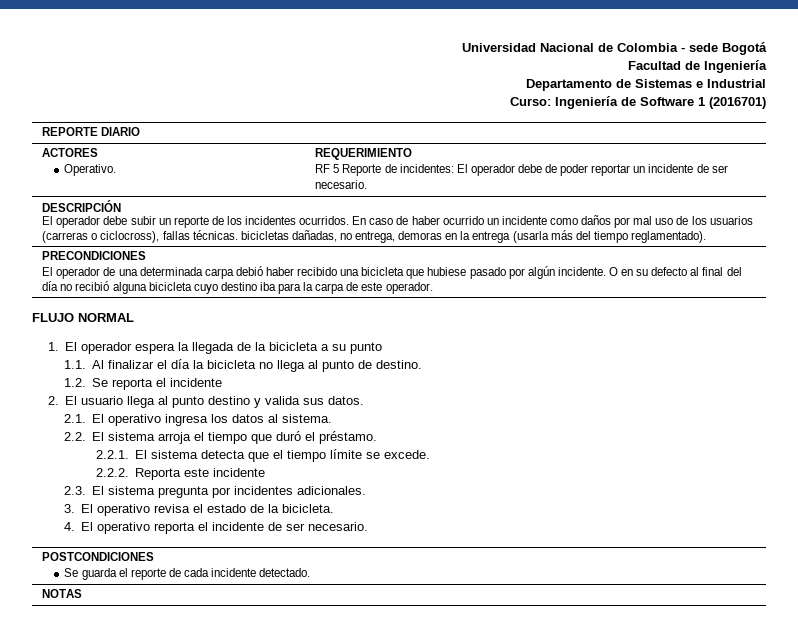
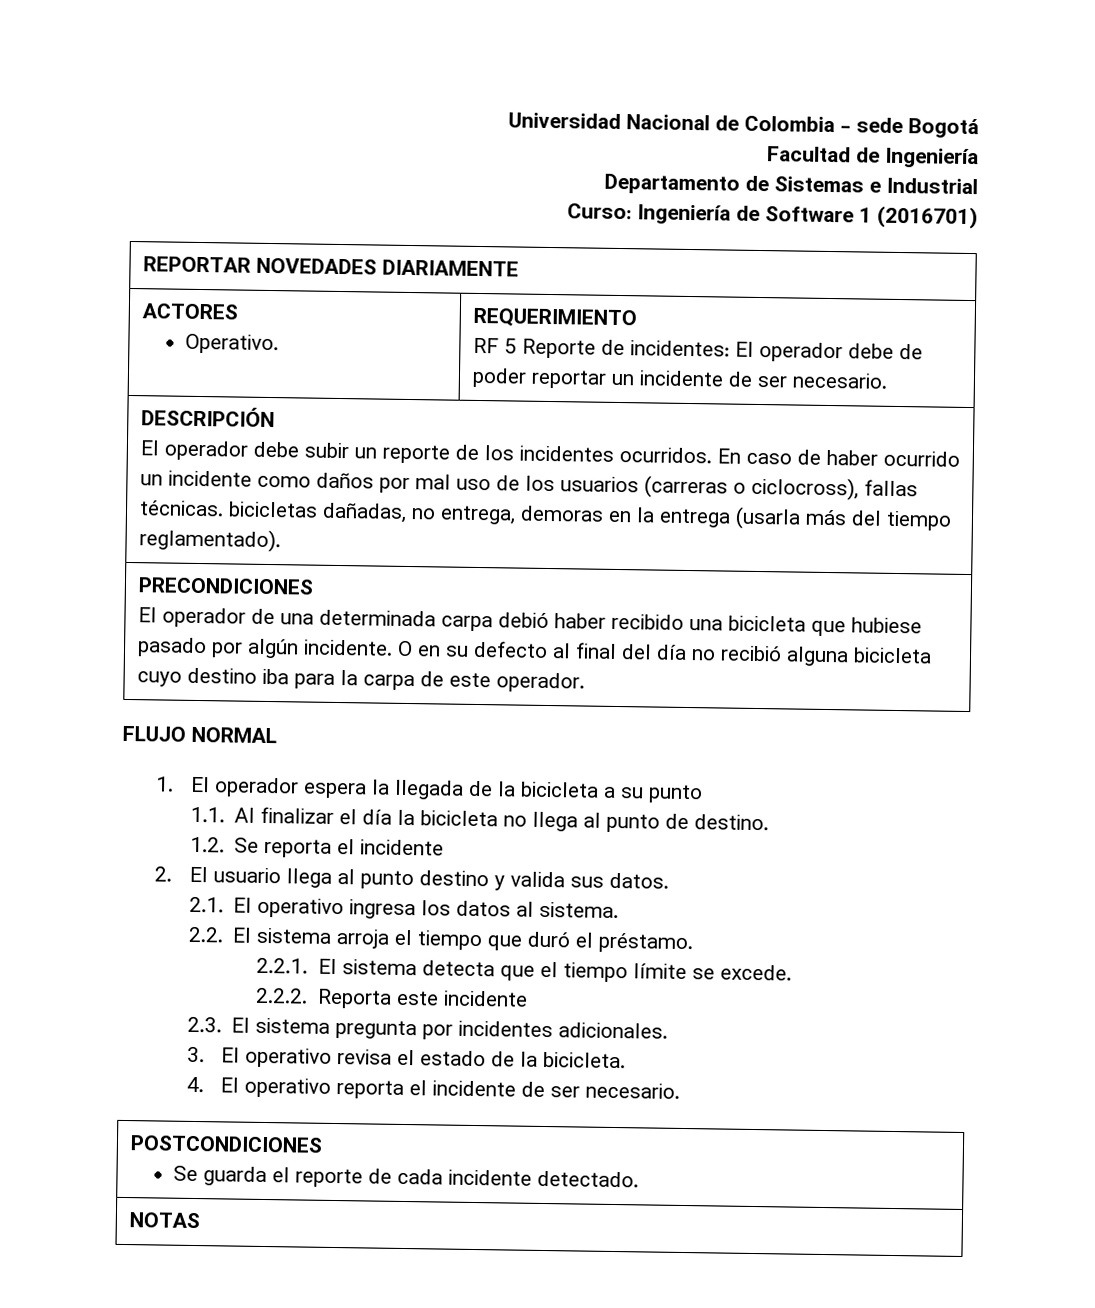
- REPORTE DIARIO
+ REPORTAR NOVEDADES DIARIAMENTE

